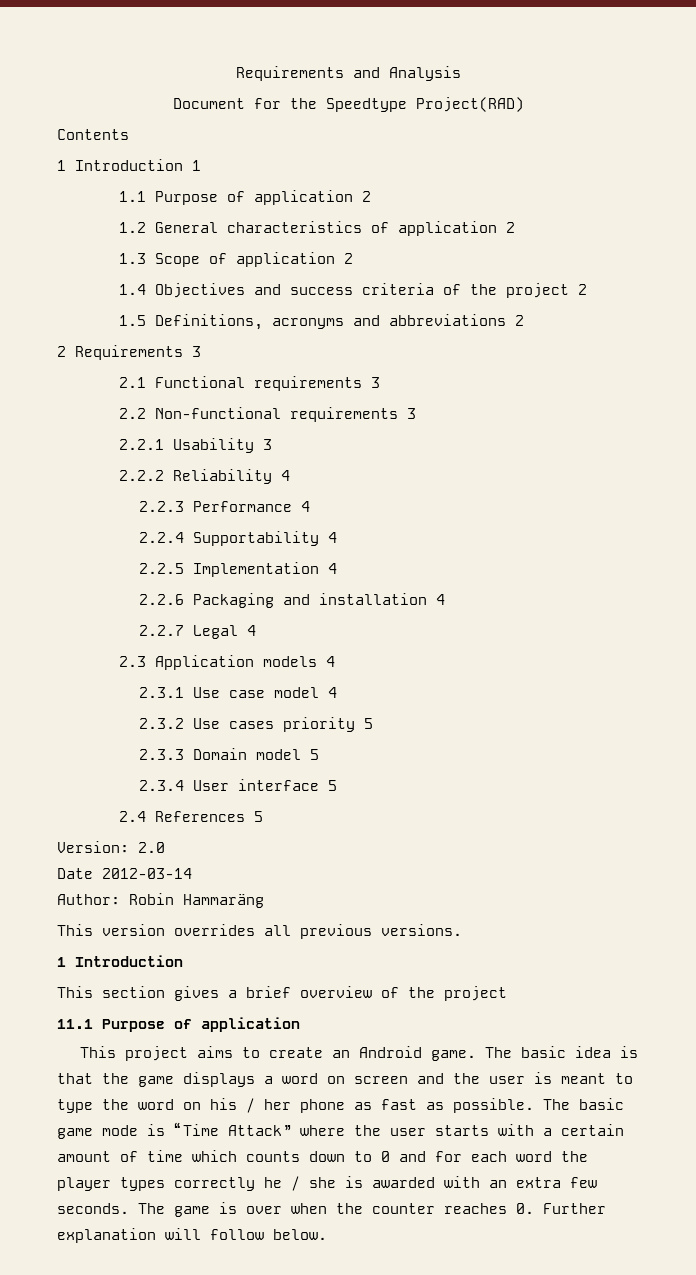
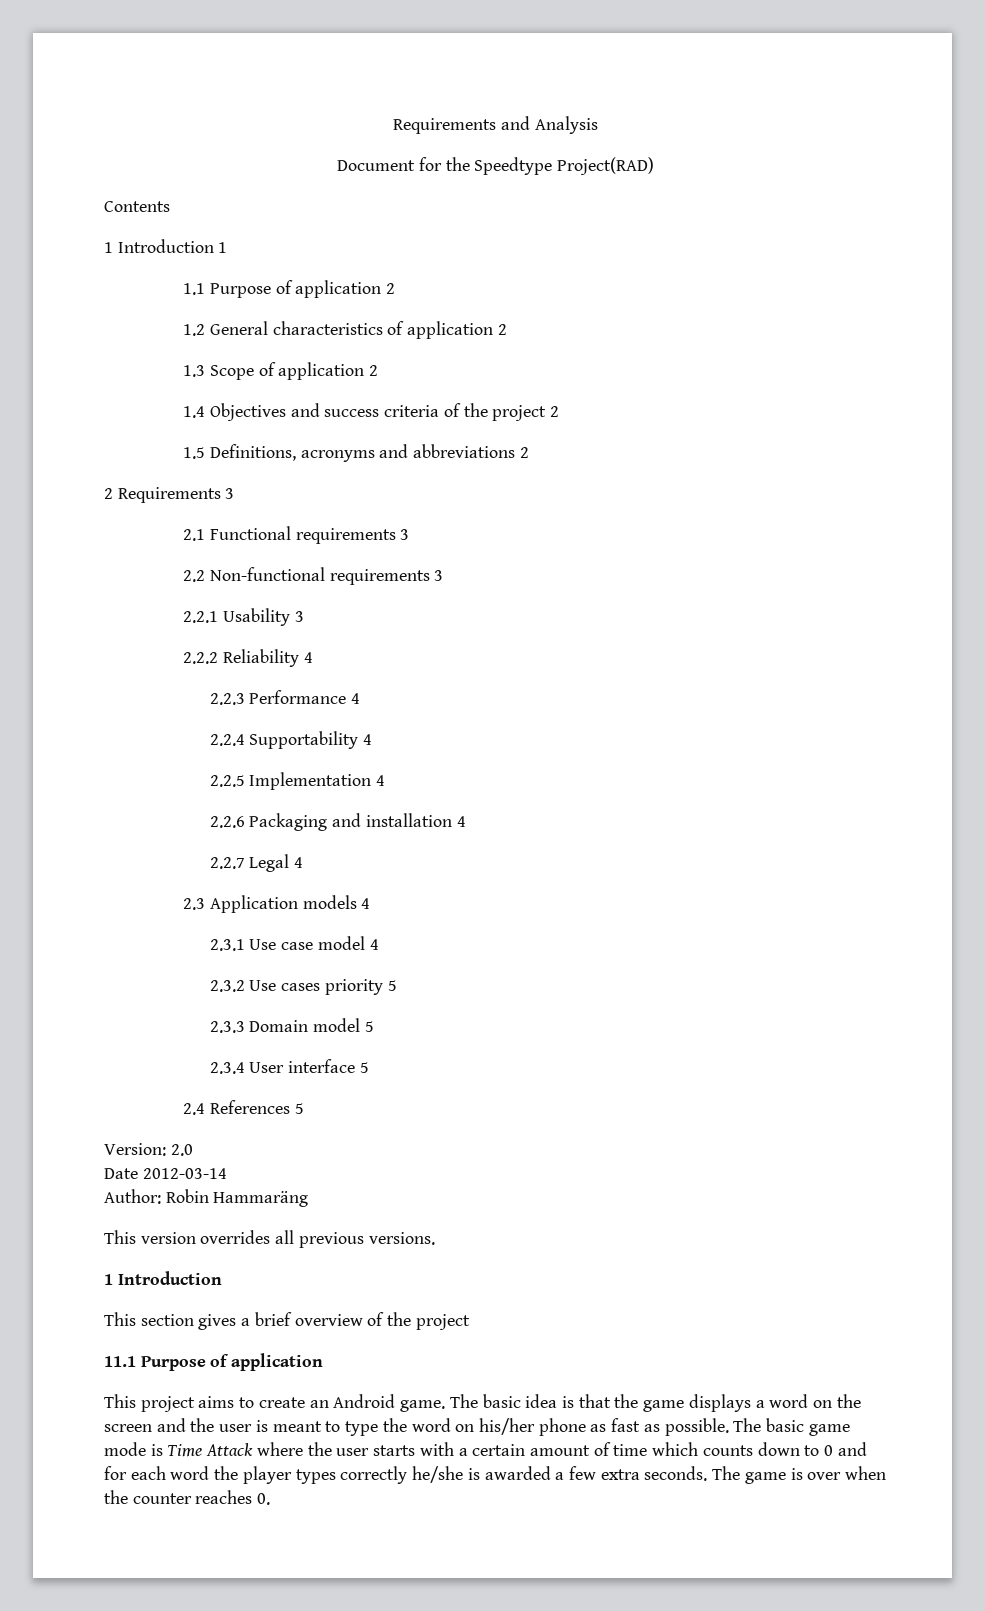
- The basic idea is that the game displays a word on screen and the user is meant to type the word on his / her phone as fast as possible.
+ The basic idea is that the game displays a word on the screen and the user is meant to type the word on his/her phone as fast as possible.
- The basic game mode is “Time Attack” where the user starts with a certain amount of time which counts down to 0 and for each word the player types correctly he / she is awarded with an extra few seconds.
+ The basic game mode is Time Attack where the user starts with a certain amount of time which counts down to 0 and for each word the player types correctly he/she is awarded a few extra seconds.
- The game is over when the counter reaches 0. Further explanation will follow below.
+ The game is over when the counter reaches 0.

